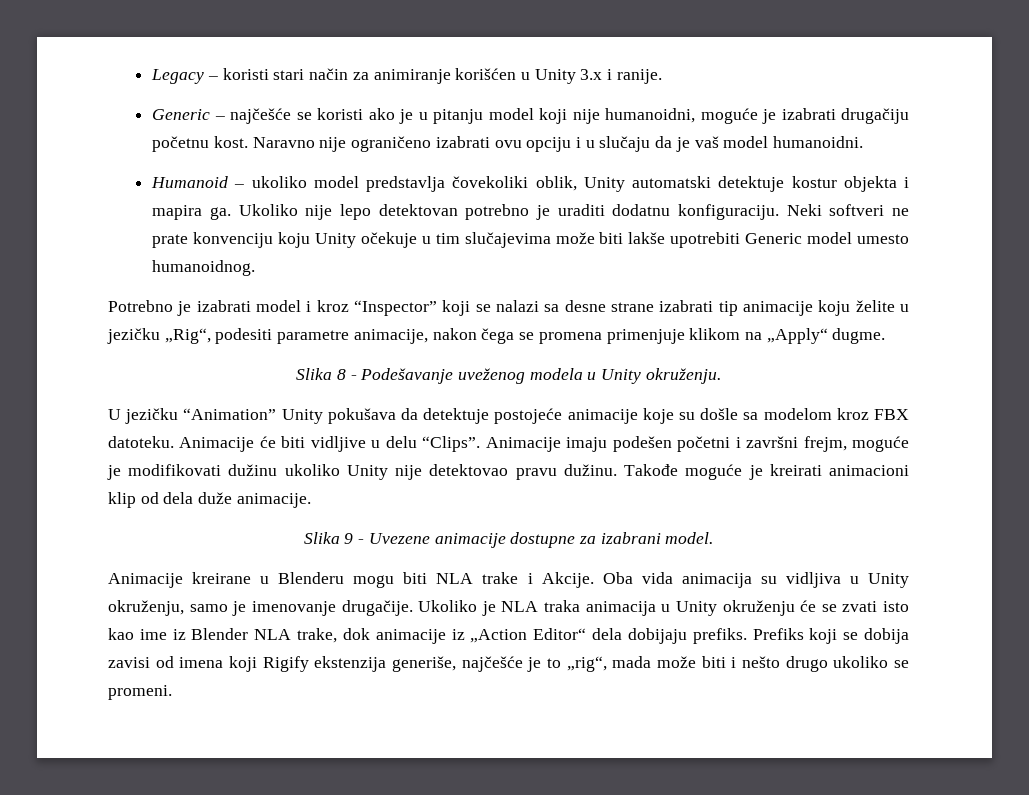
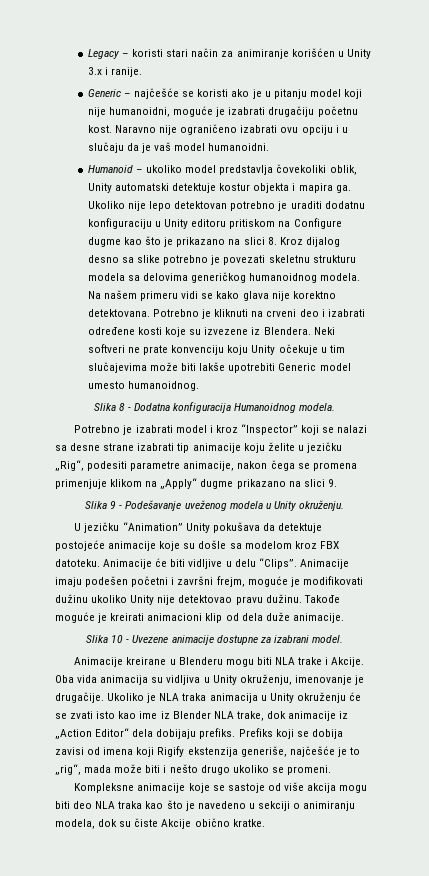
- Ukoliko nije lepo detektovan potrebno je uraditi dodatnu konfiguraciju.
+ Ukoliko nije lepo detektovan potrebno je uraditi dodatnu konfiguraciju u Unity editoru pritiskom na Configure dugme kao što je prikazano na slici 8. Kroz dijalog desno sa slike potrebno je povezati skeletnu strukturu modela sa delovima generičkog humanoidnog modela. Na našem primeru vidi se kako glava nije korektno detektovana. Potrebno je kliknuti na crveni deo i izabrati određene kosti koje su izvezene iz Blendera.
+ Slika 8 - Dodatna konfiguracija Humanoidnog modela.
- Potrebno je izabrati model i kroz “Inspector” koji se nalazi sa desne strane izabrati tip animacije koju želite u jezičku „Rig“, podesiti parametre animacije, nakon čega se promena primenjuje klikom na „Apply“ dugme.
- Slika 8 - Podešavanje uveženog modela u Unity okruženju.
+ Potrebno je izabrati model i kroz “Inspector” koji se nalazi sa desne strane izabrati tip animacije koju želite u jezičku „Rig“, podesiti parametre animacije, nakon čega se promena primenjuje klikom na „Apply“ dugme prikazano na slici 9.
+ Slika 9 - Podešavanje uveženog modela u Unity okruženju.
- Slika 9 - Uvezene animacije dostupne za izabrani model.
+ Slika 10 - Uvezene animacije dostupne za izabrani model.
- Oba vida animacija su vidljiva u Unity okruženju, samo je imenovanje drugačije.
+ Oba vida animacija su vidljiva u Unity okruženju, imenovanje je drugačije.
+ Kompleksne animacije koje se sastoje od više akcija mogu biti deo NLA traka kao što je navedeno u sekciji o animiranju modela, dok su čiste Akcije obično kratke.

